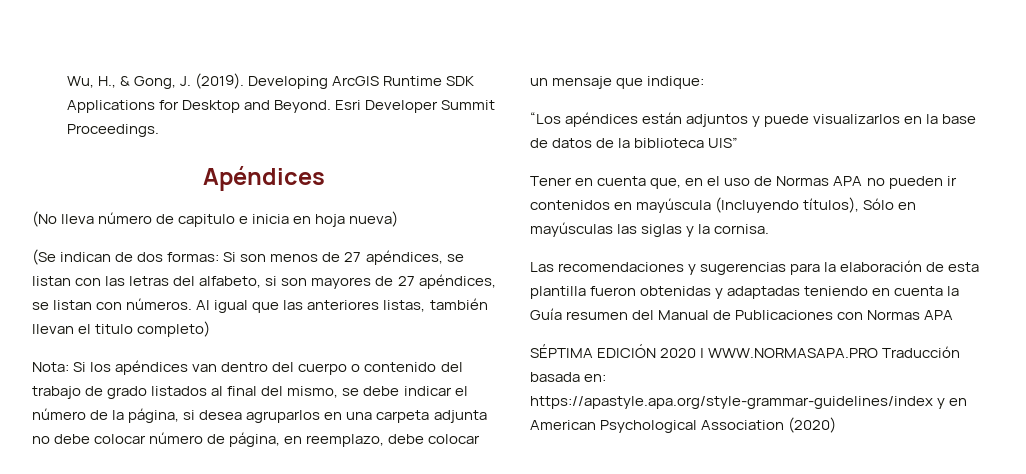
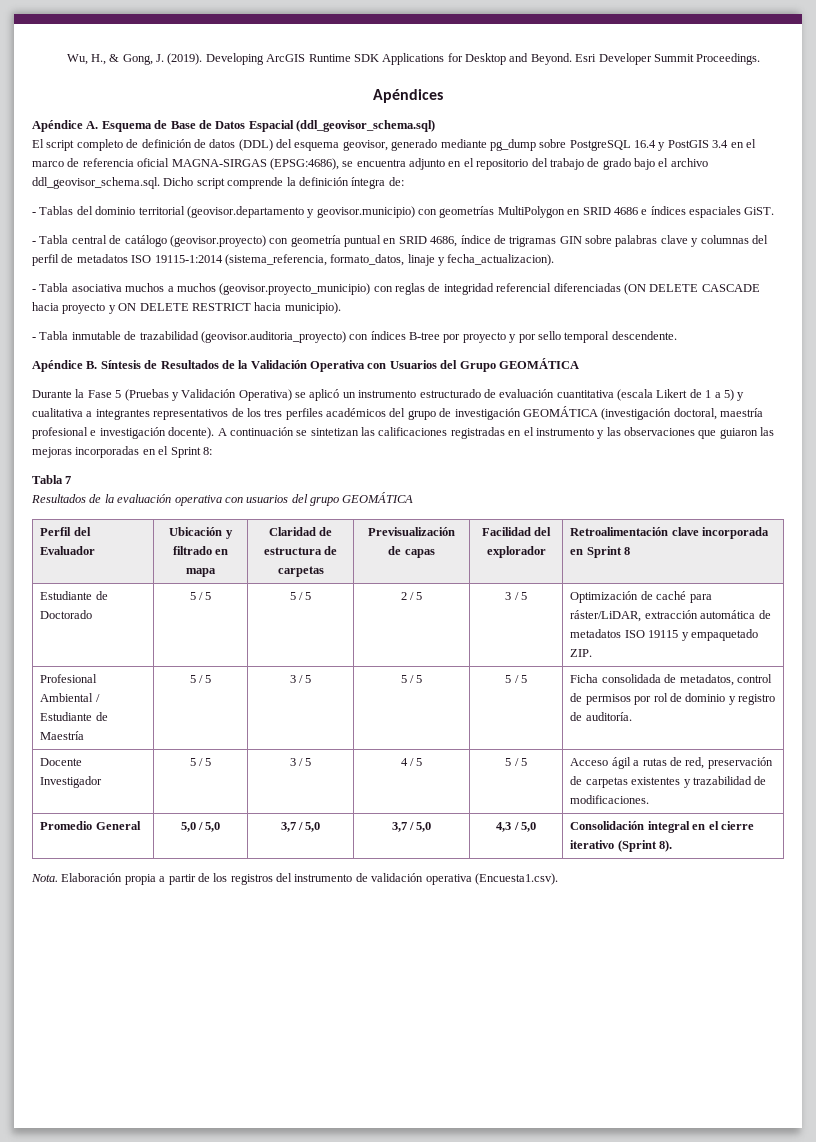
- (No lleva número de capitulo e inicia en hoja nueva)
- (Se indican de dos formas: Si son menos de 27 apéndices, se listan con las letras del alfabeto, si son mayores de 27 apéndices, se listan con números. Al igual que las anteriores listas, también llevan el titulo completo)
- Nota: Si los apéndices van dentro del cuerpo o contenido del trabajo de grado listados al final del mismo, se debe indicar el número de la página, si desea agruparlos en una carpeta adjunta no debe colocar número de página, en reemplazo, debe colocar un mensaje que indique:
- “Los apéndices están adjuntos y puede visualizarlos en la base de datos de la biblioteca UIS”
- Tener en cuenta que, en el uso de Normas APA no pueden ir contenidos en mayúscula (Incluyendo títulos), Sólo en mayúsculas las siglas y la cornisa.
- Las recomendaciones y sugerencias para la elaboración de esta plantilla fueron obtenidas y adaptadas teniendo en cuenta la Guía resumen del Manual de Publicaciones con Normas APA
- SÉPTIMA EDICIÓN 2020 | WWW.NORMASAPA.PRO Traducción basada en: https://apastyle.apa.org/style-grammar-guidelines/index y en American Psychological Association (2020)
+ Apéndice A. Esquema de Base de Datos Espacial (ddl_geovisor_schema.sql)
+ El script completo de definición de datos (DDL) del esquema geovisor, generado mediante pg_dump sobre PostgreSQL 16.4 y PostGIS 3.4 en el marco de referencia oficial MAGNA-SIRGAS (EPSG:4686), se encuentra adjunto en el repositorio del trabajo de grado bajo el archivo ddl_geovisor_schema.sql. Dicho script comprende la definición íntegra de:
+ - Tablas del dominio territorial (geovisor.departamento y geovisor.municipio) con geometrías MultiPolygon en SRID 4686 e índices espaciales GiST.
+ - Tabla central de catálogo (geovisor.proyecto) con geometría puntual en SRID 4686, índice de trigramas GIN sobre palabras clave y columnas del perfil de metadatos ISO 19115-1:2014 (sistema_referencia, formato_datos, linaje y fecha_actualizacion).
+ - Tabla asociativa muchos a muchos (geovisor.proyecto_municipio) con reglas de integridad referencial diferenciadas (ON DELETE CASCADE hacia proyecto y ON DELETE RESTRICT hacia municipio).
+ - Tabla inmutable de trazabilidad (geovisor.auditoria_proyecto) con índices B-tree por proyecto y por sello temporal descendente.
+ Apéndice B. Síntesis de Resultados de la Validación Operativa con Usuarios del Grupo GEOMÁTICA
+ Durante la Fase 5 (Pruebas y Validación Operativa) se aplicó un instrumento estructurado de evaluación cuantitativa (escala Likert de 1 a 5) y cualitativa a integrantes representativos de los tres perfiles académicos del grupo de investigación GEOMÁTICA (investigación doctoral, maestría profesional e investigación docente). A continuación se sintetizan las calificaciones registradas en el instrumento y las observaciones que guiaron las mejoras incorporadas en el Sprint 8:
+ Tabla 7
+ Resultados de la evaluación operativa con usuarios del grupo GEOMÁTICA
+ Perfil del Evaluador | Ubicación y filtrado en mapa | Claridad de estructura de carpetas | Previsualización de capas | Facilidad del explorador | Retroalimentación clave incorporada en Sprint 8
+ Estudiante de Doctorado | 5 / 5 | 5 / 5 | 2 / 5 | 3 / 5 | Optimización de caché para ráster/LiDAR, extracción automática de metadatos ISO 19115 y empaquetado ZIP.
+ Profesional Ambiental / Estudiante de Maestría | 5 / 5 | 3 / 5 | 5 / 5 | 5 / 5 | Ficha consolidada de metadatos, control de permisos por rol de dominio y registro de auditoría.
+ Docente Investigador | 5 / 5 | 3 / 5 | 4 / 5 | 5 / 5 | Acceso ágil a rutas de red, preservación de carpetas existentes y trazabilidad de modificaciones.
+ Promedio General | 5,0 / 5,0 | 3,7 / 5,0 | 3,7 / 5,0 | 4,3 / 5,0 | Consolidación integral en el cierre iterativo (Sprint 8).
+ Nota. Elaboración propia a partir de los registros del instrumento de validación operativa (Encuesta1.csv).

